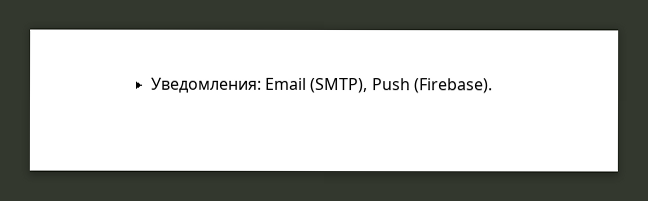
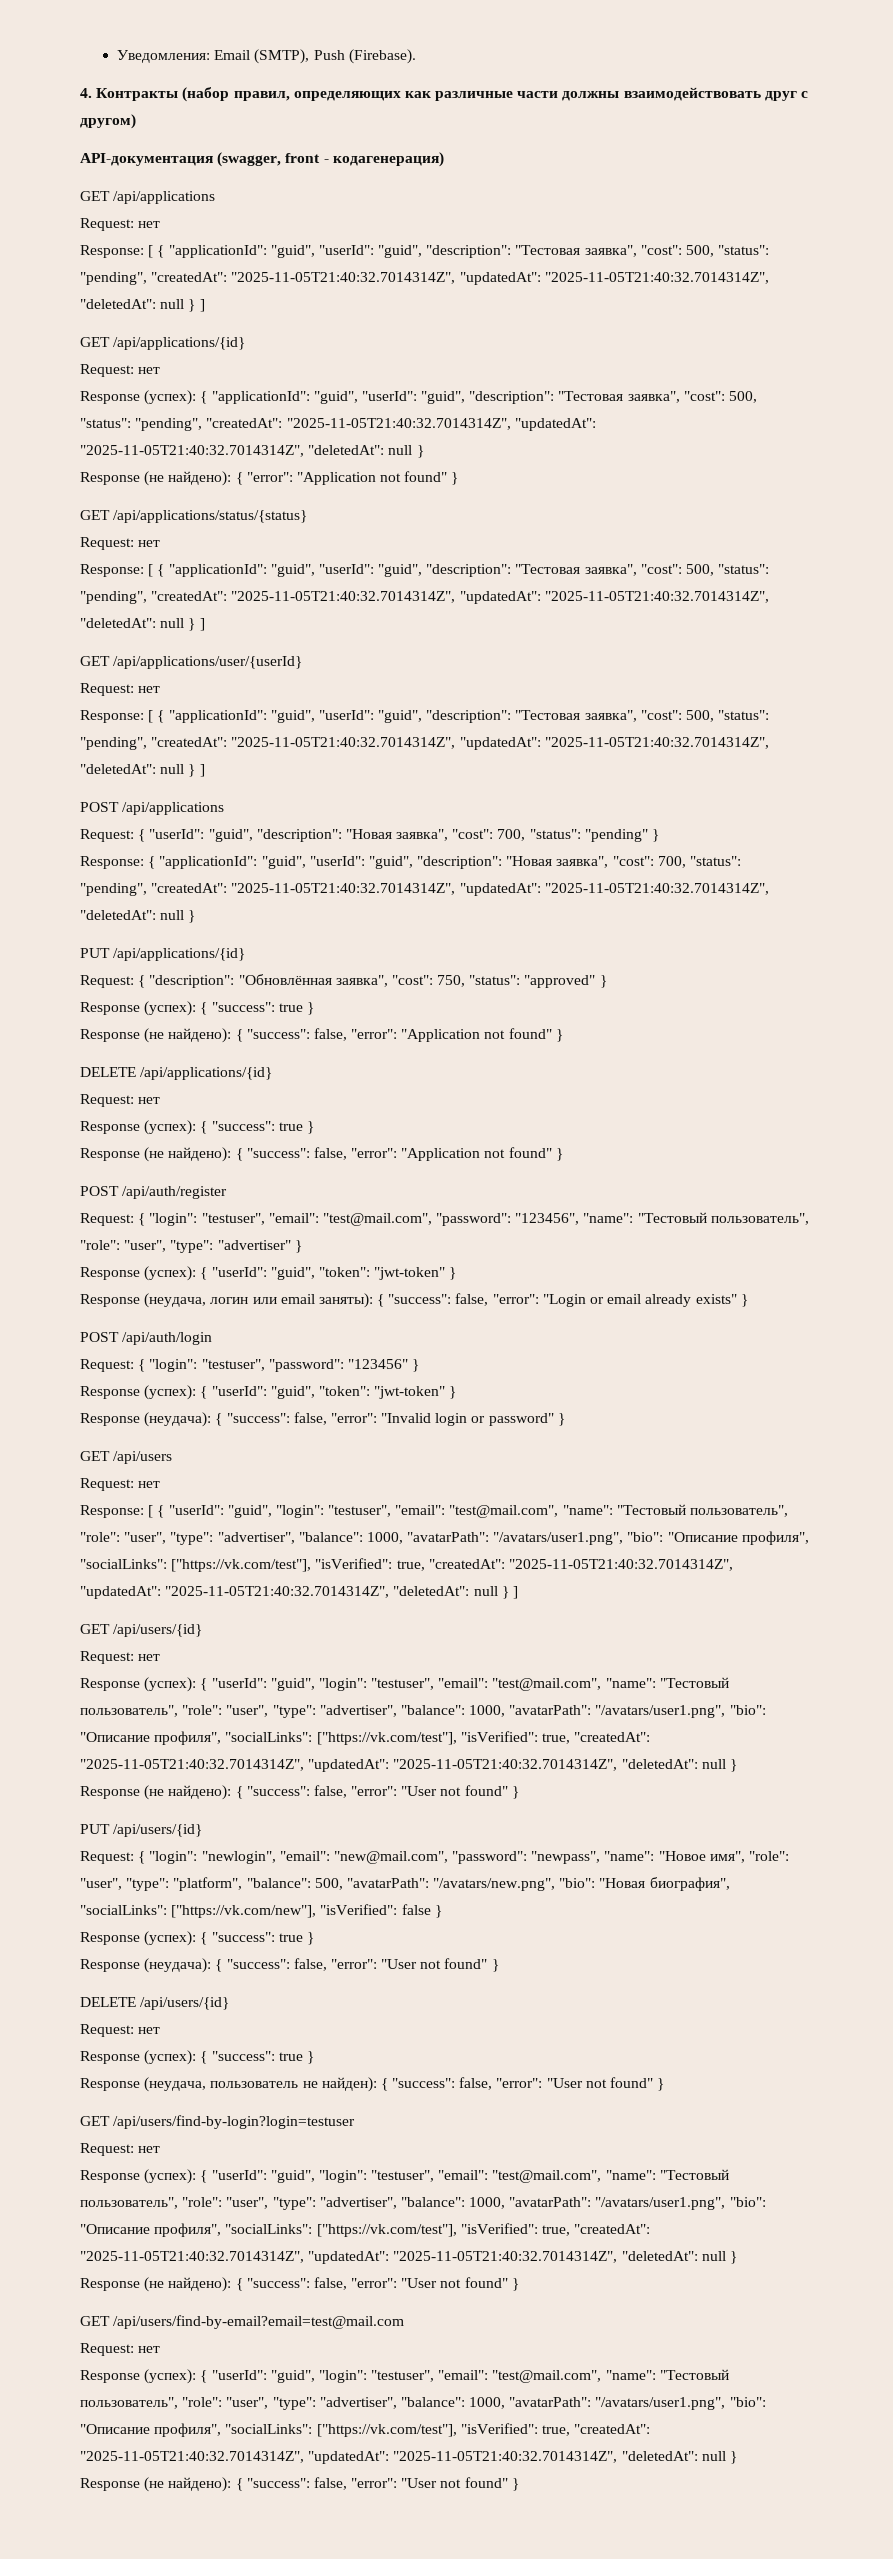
+ 4. Контракты (набор правил, определяющих как различные части должны взаимодействовать друг с другом)
+ API-документация (swagger, front - кодагенерация)
+ GET /api/applications
+ Request: нет
+ Response: [ { "applicationId": "guid", "userId": "guid", "description": "Тестовая заявка", "cost": 500, "status": "pending", "createdAt": "2025-11-05T21:40:32.7014314Z", "updatedAt": "2025-11-05T21:40:32.7014314Z", "deletedAt": null } ]
+ GET /api/applications/{id}
+ Request: нет
+ Response (успех): { "applicationId": "guid", "userId": "guid", "description": "Тестовая заявка", "cost": 500, "status": "pending", "createdAt": "2025-11-05T21:40:32.7014314Z", "updatedAt": "2025-11-05T21:40:32.7014314Z", "deletedAt": null }
+ Response (не найдено): { "error": "Application not found" }
+ GET /api/applications/status/{status}
+ Request: нет
+ Response: [ { "applicationId": "guid", "userId": "guid", "description": "Тестовая заявка", "cost": 500, "status": "pending", "createdAt": "2025-11-05T21:40:32.7014314Z", "updatedAt": "2025-11-05T21:40:32.7014314Z", "deletedAt": null } ]
+ GET /api/applications/user/{userId}
+ Request: нет
+ Response: [ { "applicationId": "guid", "userId": "guid", "description": "Тестовая заявка", "cost": 500, "status": "pending", "createdAt": "2025-11-05T21:40:32.7014314Z", "updatedAt": "2025-11-05T21:40:32.7014314Z", "deletedAt": null } ]
+ POST /api/applications
+ Request: { "userId": "guid", "description": "Новая заявка", "cost": 700, "status": "pending" }
+ Response: { "applicationId": "guid", "userId": "guid", "description": "Новая заявка", "cost": 700, "status": "pending", "createdAt": "2025-11-05T21:40:32.7014314Z", "updatedAt": "2025-11-05T21:40:32.7014314Z", "deletedAt": null }
+ PUT /api/applications/{id}
+ Request: { "description": "Обновлённая заявка", "cost": 750, "status": "approved" }
+ Response (успех): { "success": true }
+ Response (не найдено): { "success": false, "error": "Application not found" }
+ DELETE /api/applications/{id}
+ Request: нет
+ Response (успех): { "success": true }
+ Response (не найдено): { "success": false, "error": "Application not found" }
+ POST /api/auth/register
+ Request: { "login": "testuser", "email": "test@mail.com", "password": "123456", "name": "Тестовый пользователь", "role": "user", "type": "advertiser" }
+ Response (успех): { "userId": "guid", "token": "jwt-token" }
+ Response (неудача, логин или email заняты): { "success": false, "error": "Login or email already exists" }
+ POST /api/auth/login
+ Request: { "login": "testuser", "password": "123456" }
+ Response (успех): { "userId": "guid", "token": "jwt-token" }
+ Response (неудача): { "success": false, "error": "Invalid login or password" }
+ GET /api/users
+ Request: нет
+ Response: [ { "userId": "guid", "login": "testuser", "email": "test@mail.com", "name": "Тестовый пользователь", "role": "user", "type": "advertiser", "balance": 1000, "avatarPath": "/avatars/user1.png", "bio": "Описание профиля", "socialLinks": ["https://vk.com/test"], "isVerified": true, "createdAt": "2025-11-05T21:40:32.7014314Z", "updatedAt": "2025-11-05T21:40:32.7014314Z", "deletedAt": null } ]
+ GET /api/users/{id}
+ Request: нет
+ Response (успех): { "userId": "guid", "login": "testuser", "email": "test@mail.com", "name": "Тестовый пользователь", "role": "user", "type": "advertiser", "balance": 1000, "avatarPath": "/avatars/user1.png", "bio": "Описание профиля", "socialLinks": ["https://vk.com/test"], "isVerified": true, "createdAt": "2025-11-05T21:40:32.7014314Z", "updatedAt": "2025-11-05T21:40:32.7014314Z", "deletedAt": null }
+ Response (не найдено): { "success": false, "error": "User not found" }
+ PUT /api/users/{id}
+ Request: { "login": "newlogin", "email": "new@mail.com", "password": "newpass", "name": "Новое имя", "role": "user", "type": "platform", "balance": 500, "avatarPath": "/avatars/new.png", "bio": "Новая биография", "socialLinks": ["https://vk.com/new"], "isVerified": false }
+ Response (успех): { "success": true }
+ Response (неудача): { "success": false, "error": "User not found" }
+ DELETE /api/users/{id}
+ Request: нет
+ Response (успех): { "success": true }
+ Response (неудача, пользователь не найден): { "success": false, "error": "User not found" }
+ GET /api/users/find-by-login?login=testuser
+ Request: нет
+ Response (успех): { "userId": "guid", "login": "testuser", "email": "test@mail.com", "name": "Тестовый пользователь", "role": "user", "type": "advertiser", "balance": 1000, "avatarPath": "/avatars/user1.png", "bio": "Описание профиля", "socialLinks": ["https://vk.com/test"], "isVerified": true, "createdAt": "2025-11-05T21:40:32.7014314Z", "updatedAt": "2025-11-05T21:40:32.7014314Z", "deletedAt": null }
+ Response (не найдено): { "success": false, "error": "User not found" }
+ GET /api/users/find-by-email?email=test@mail.com
+ Request: нет
+ Response (успех): { "userId": "guid", "login": "testuser", "email": "test@mail.com", "name": "Тестовый пользователь", "role": "user", "type": "advertiser", "balance": 1000, "avatarPath": "/avatars/user1.png", "bio": "Описание профиля", "socialLinks": ["https://vk.com/test"], "isVerified": true, "createdAt": "2025-11-05T21:40:32.7014314Z", "updatedAt": "2025-11-05T21:40:32.7014314Z", "deletedAt": null }
+ Response (не найдено): { "success": false, "error": "User not found" }

